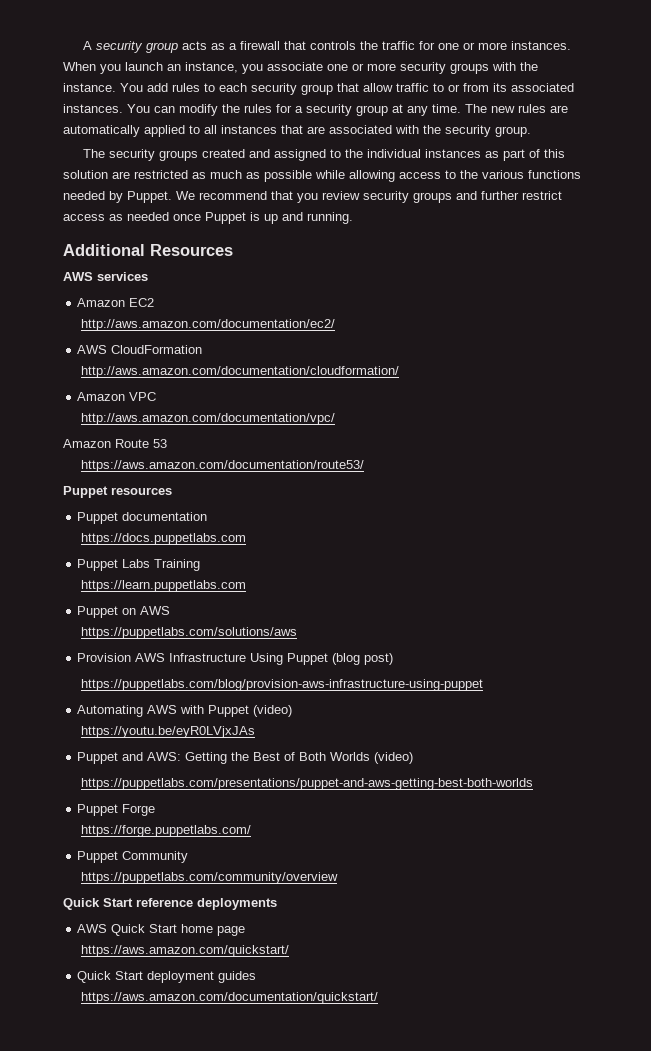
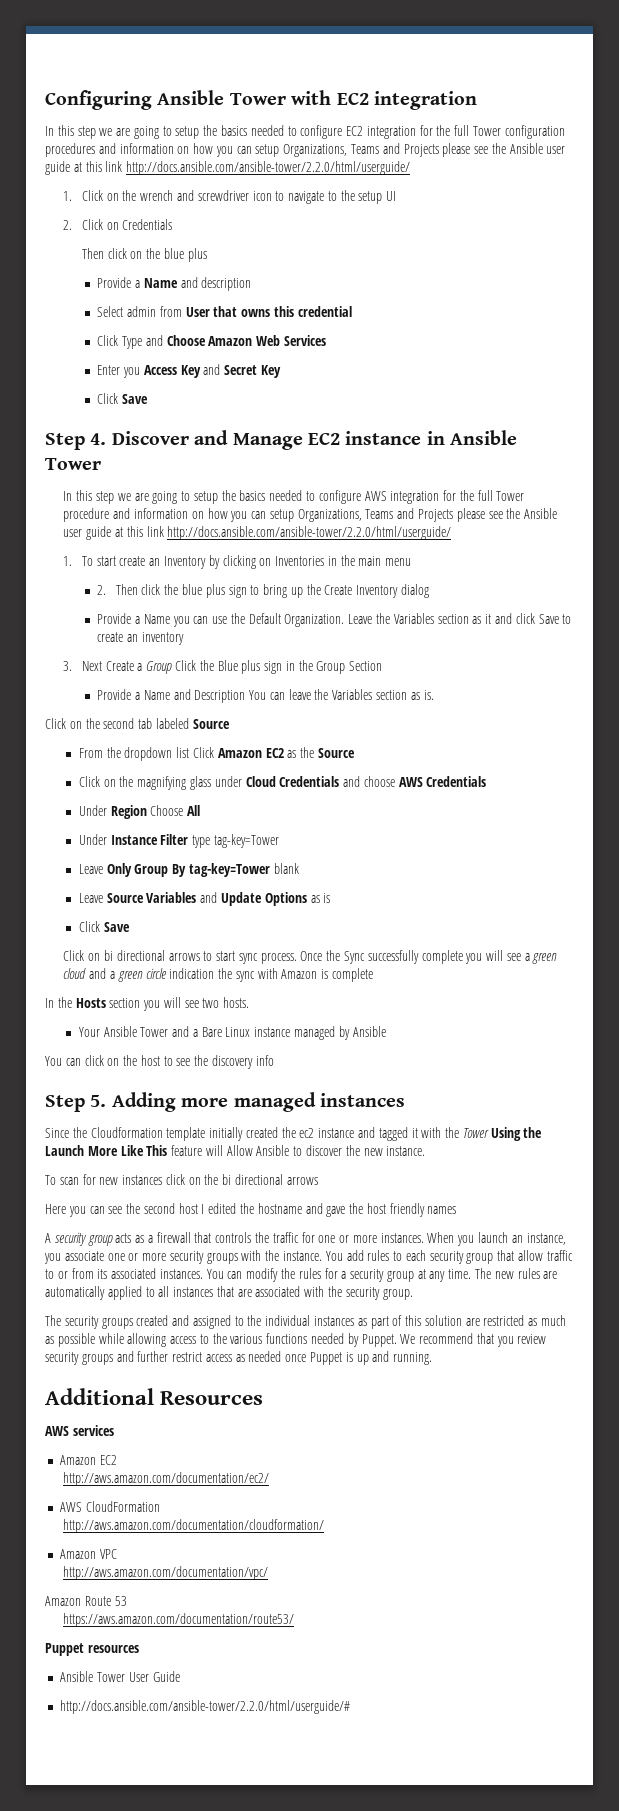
+ Configuring Ansible Tower with EC2 integration
+ In this step we are going to setup the basics needed to configure EC2 integration for the full Tower configuration procedures and information on how you can setup Organizations, Teams and Projects please see the Ansible user guide at this link http://docs.ansible.com/ansible-tower/2.2.0/html/userguide/
+ 1. Click on the wrench and screwdriver icon to navigate to the setup UI
+ 2. Click on Credentials
+ Then click on the blue plus
+ Provide a Name and description
+ Select admin from User that owns this credential
+ Click Type and Choose Amazon Web Services
+ Enter you Access Key and Secret Key
+ Click Save
+ Step 4. Discover and Manage EC2 instance in Ansible Tower
+ In this step we are going to setup the basics needed to configure AWS integration for the full Tower procedure and information on how you can setup Organizations, Teams and Projects please see the Ansible user guide at this link http://docs.ansible.com/ansible-tower/2.2.0/html/userguide/
+ 1. To start create an Inventory by clicking on Inventories in the main menu
+ 2. Then click the blue plus sign to bring up the Create Inventory dialog
+ Provide a Name you can use the Default Organization. Leave the Variables section as it and click Save to create an inventory
+ 3. Next Create a Group Click the Blue plus sign in the Group Section
+ Provide a Name and Description You can leave the Variables section as is.
+ Click on the second tab labeled Source
+ From the dropdown list Click Amazon EC2 as the Source
+ Click on the magnifying glass under Cloud Credentials and choose AWS Credentials
+ Under Region Choose All
+ Under Instance Filter type tag-key=Tower
+ Leave Only Group By tag-key=Tower blank
+ Leave Source Variables and Update Options as is
+ Click Save
+ Click on bi directional arrows to start sync process. Once the Sync successfully complete you will see a green cloud and a green circle indication the sync with Amazon is complete
+ In the Hosts section you will see two hosts.
+ Your Ansible Tower and a Bare Linux instance managed by Ansible
+ You can click on the host to see the discovery info
+ Step 5. Adding more managed instances
+ Since the Cloudformation template initially created the ec2 instance and tagged it with the Tower Using the Launch More Like This feature will Allow Ansible to discover the new instance.
+ To scan for new instances click on the bi directional arrows
+ Here you can see the second host I edited the hostname and gave the host friendly names
- Puppet documentation
- https://docs.puppetlabs.com
- Puppet Labs Training
- https://learn.puppetlabs.com
- Puppet on AWS
- https://puppetlabs.com/solutions/aws
- Provision AWS Infrastructure Using Puppet (blog post)
- https://puppetlabs.com/blog/provision-aws-infrastructure-using-puppet
- Automating AWS with Puppet (video)
- https://youtu.be/eyR0LVjxJAs
- Puppet and AWS: Getting the Best of Both Worlds (video)
- https://puppetlabs.com/presentations/puppet-and-aws-getting-best-both-worlds
- Puppet Forge
- https://forge.puppetlabs.com/
- Puppet Community
- https://puppetlabs.com/community/overview
- Quick Start reference deployments
- AWS Quick Start home page
- https://aws.amazon.com/quickstart/
- Quick Start deployment guides
- https://aws.amazon.com/documentation/quickstart/
+ Ansible Tower User Guide
+ http://docs.ansible.com/ansible-tower/2.2.0/html/userguide/#

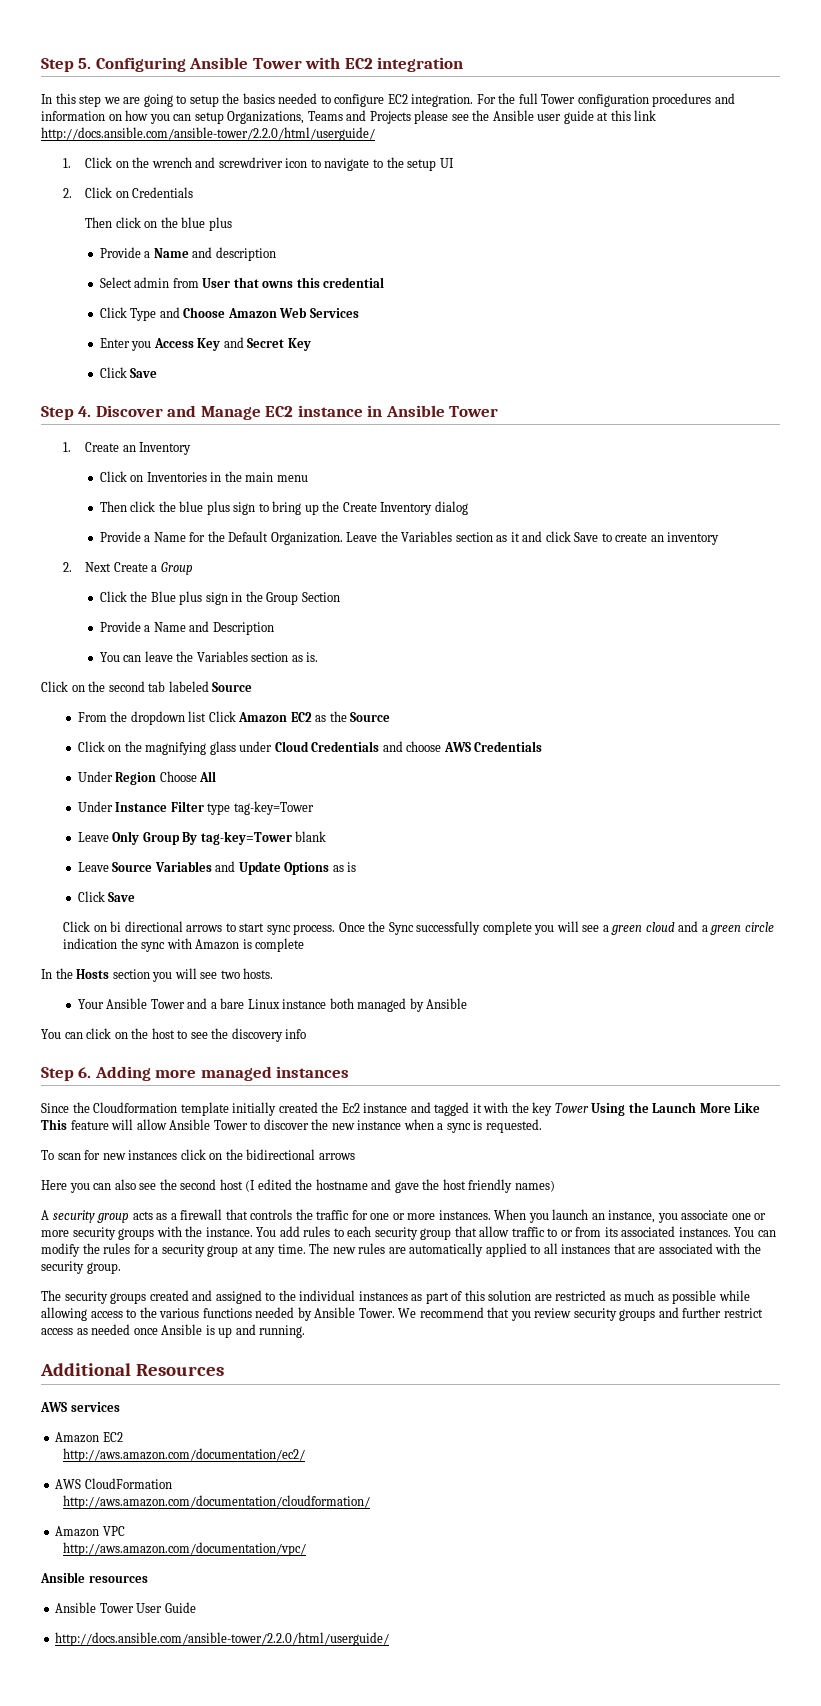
- Configuring Ansible Tower with EC2 integration
+ Step 5. Configuring Ansible Tower with EC2 integration
- In this step we are going to setup the basics needed to configure EC2 integration for the full Tower configuration procedures and information on how you can setup Organizations, Teams and Projects please see the Ansible user guide at this link http://docs.ansible.com/ansible-tower/2.2.0/html/userguide/
+ In this step we are going to setup the basics needed to configure EC2 integration. For the full Tower configuration procedures and information on how you can setup Organizations, Teams and Projects please see the Ansible user guide at this link http://docs.ansible.com/ansible-tower/2.2.0/html/userguide/
- In this step we are going to setup the basics needed to configure AWS integration for the full Tower procedure and information on how you can setup Organizations, Teams and Projects please see the Ansible user guide at this link http://docs.ansible.com/ansible-tower/2.2.0/html/userguide/
- 1. To start create an Inventory by clicking on Inventories in the main menu
+ 1. Create an Inventory
+ Click on Inventories in the main menu
- 2. Then click the blue plus sign to bring up the Create Inventory dialog
+ Then click the blue plus sign to bring up the Create Inventory dialog
- Provide a Name you can use the Default Organization.
+ Provide a Name for the Default Organization.
- 3. Next Create a Group Click the Blue plus sign in the Group Section
+ 2. Next Create a Group
+ Click the Blue plus sign in the Group Section
- Provide a Name and Description You can leave the Variables section as is.
+ Provide a Name and Description
+ You can leave the Variables section as is.
- Your Ansible Tower and a Bare Linux instance managed by Ansible
+ Your Ansible Tower and a bare Linux instance both managed by Ansible
- Step 5. Adding more managed instances
+ Step 6. Adding more managed instances
- Since the Cloudformation template initially created the ec2 instance and tagged it with the Tower Using the Launch More Like This feature will Allow Ansible to discover the new instance.
+ Since the Cloudformation template initially created the Ec2 instance and tagged it with the key Tower Using the Launch More Like This feature will allow Ansible Tower to discover the new instance when a sync is requested.
- To scan for new instances click on the bi directional arrows
+ To scan for new instances click on the bidirectional arrows
- Here you can see the second host I edited the hostname and gave the host friendly names
+ Here you can also see the second host (I edited the hostname and gave the host friendly names)
- The security groups created and assigned to the individual instances as part of this solution are restricted as much as possible while allowing access to the various functions needed by Puppet.
+ The security groups created and assigned to the individual instances as part of this solution are restricted as much as possible while allowing access to the various functions needed by Ansible Tower.
- We recommend that you review security groups and further restrict access as needed once Puppet is up and running.
+ We recommend that you review security groups and further restrict access as needed once Ansible is up and running.
- Amazon Route 53
- https://aws.amazon.com/documentation/route53/
- Puppet resources
+ Ansible resources
  Ansible Tower User Guide
- http://docs.ansible.com/ansible-tower/2.2.0/html/userguide/#
+ http://docs.ansible.com/ansible-tower/2.2.0/html/userguide/

